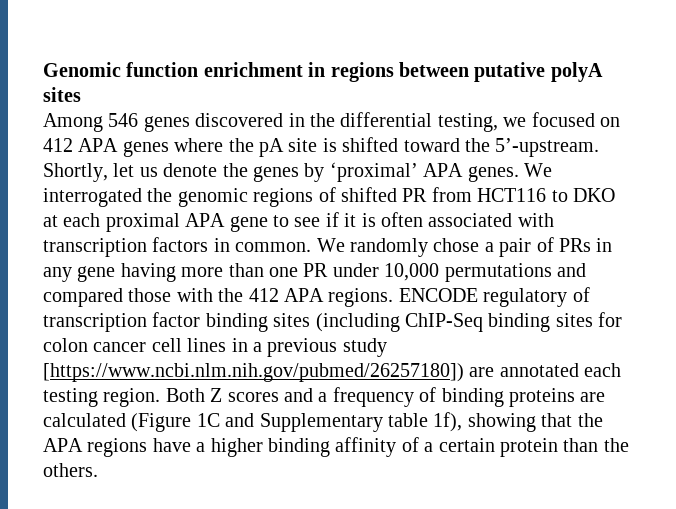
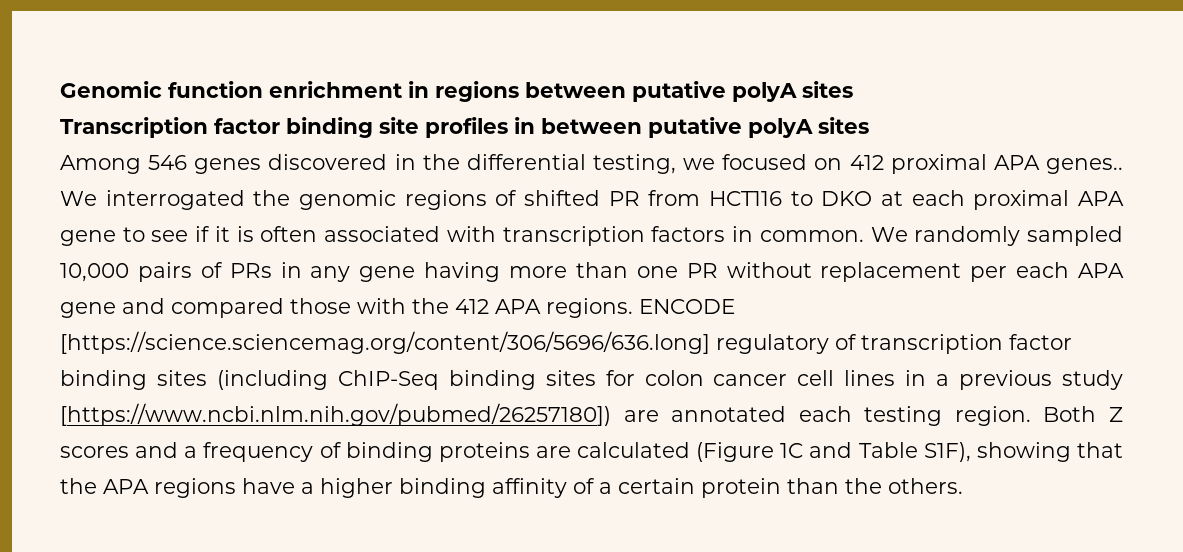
+ Transcription factor binding site profiles in between putative polyA sites
- Among 546 genes discovered in the differential testing, we focused on 412 APA genes where the pA site is shifted toward the 5’-upstream. Shortly, let us denote the genes by ‘proximal’ APA genes.
+ Among 546 genes discovered in the differential testing, we focused on 412 proximal APA genes..
- We randomly chose a pair of PRs in any gene having more than one PR under 10,000 permutations and compared those with the 412 APA regions.
+ We randomly sampled 10,000 pairs of PRs in any gene having more than one PR without replacement per each APA gene and compared those with the 412 APA regions.
- ENCODE regulatory of transcription factor binding sites (including ChIP-Seq binding sites for colon cancer cell lines in a previous study [https://www.ncbi.nlm.nih.gov/pubmed/26257180]) are annotated each testing region.
+ ENCODE [https://science.sciencemag.org/content/306/5696/636.long] regulatory of transcription factor binding sites (including ChIP-Seq binding sites for colon cancer cell lines in a previous study [https://www.ncbi.nlm.nih.gov/pubmed/26257180]) are annotated each testing region.
- Both Z scores and a frequency of binding proteins are calculated (Figure 1C and Supplementary table 1f), showing that the APA regions have a higher binding affinity of a certain protein than the others.
+ Both Z scores and a frequency of binding proteins are calculated (Figure 1C and Table S1F), showing that the APA regions have a higher binding affinity of a certain protein than the others.

